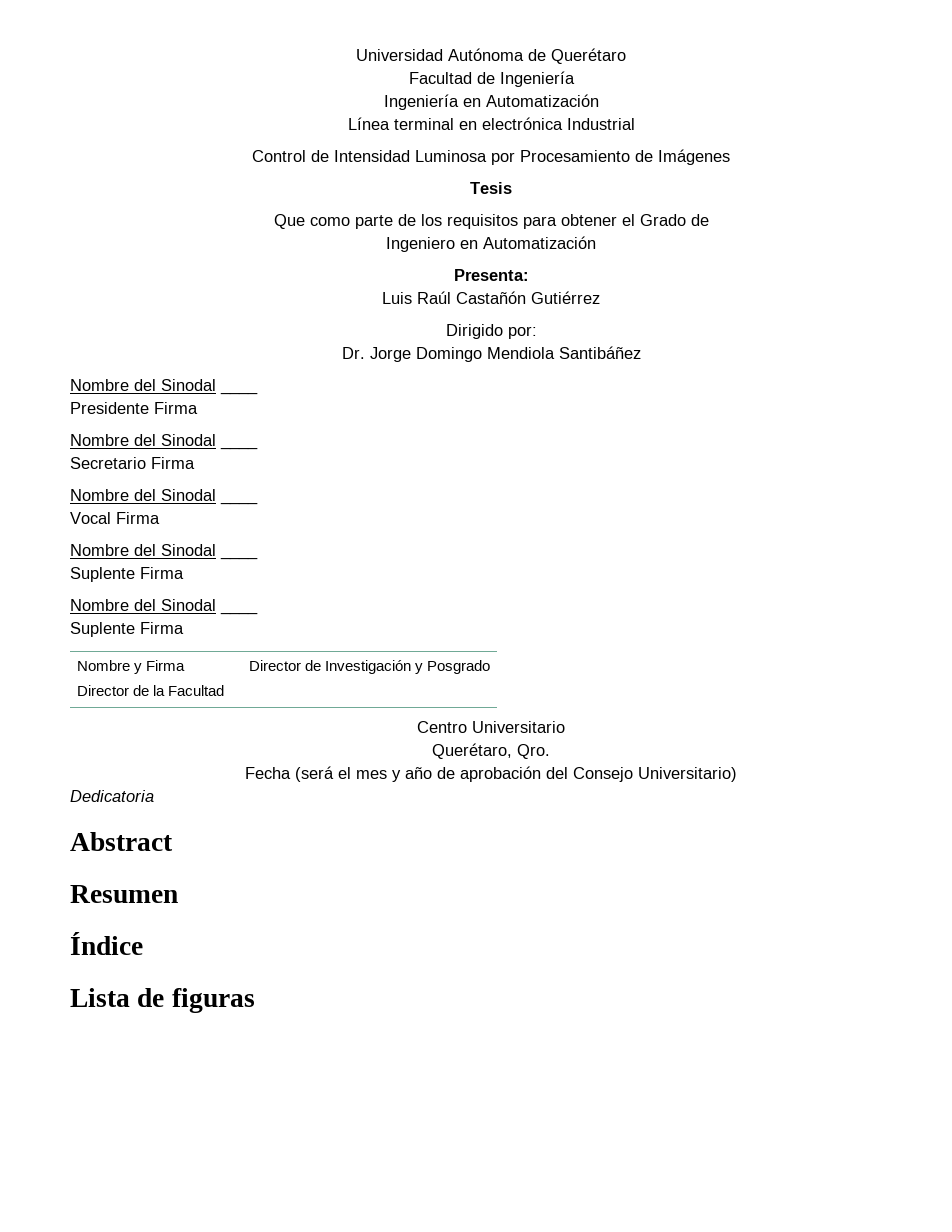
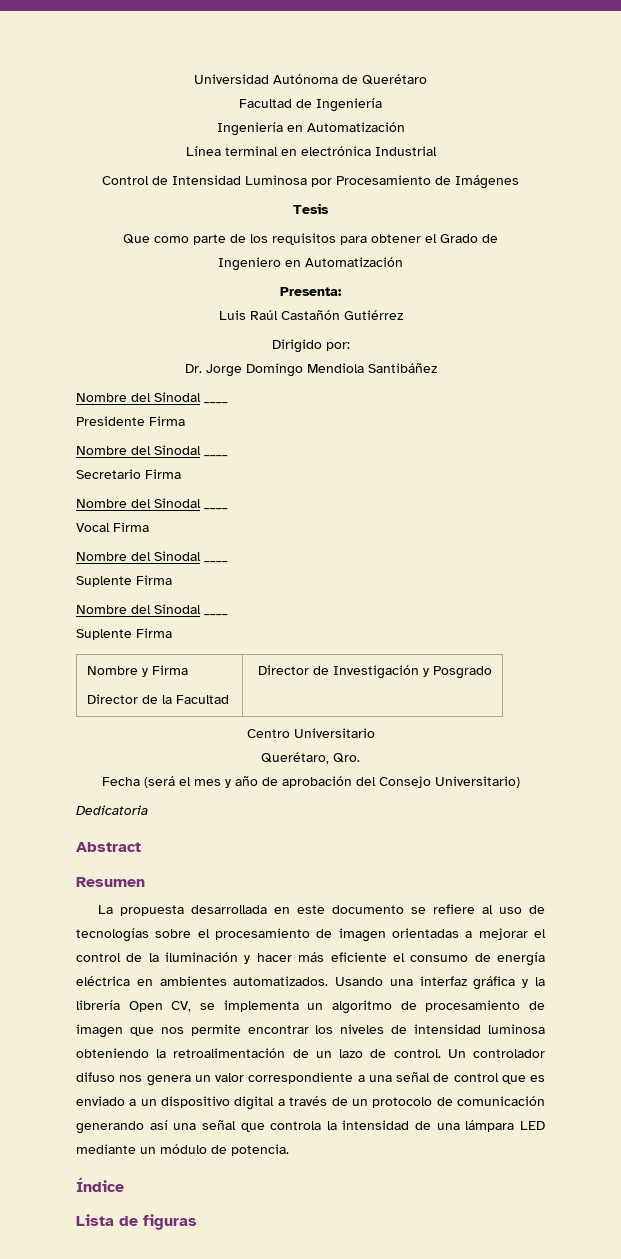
+ La propuesta desarrollada en este documento se refiere al uso de tecnologías sobre el procesamiento de imagen orientadas a mejorar el control de la iluminación y hacer más eficiente el consumo de energía eléctrica en ambientes automatizados. Usando una interfaz gráfica y la librería Open CV, se implementa un algoritmo de procesamiento de imagen que nos permite encontrar los niveles de intensidad luminosa obteniendo la retroalimentación de un lazo de control. Un controlador difuso nos genera un valor correspondiente a una señal de control que es enviado a un dispositivo digital a través de un protocolo de comunicación generando así una señal que controla la intensidad de una lámpara LED mediante un módulo de potencia.

